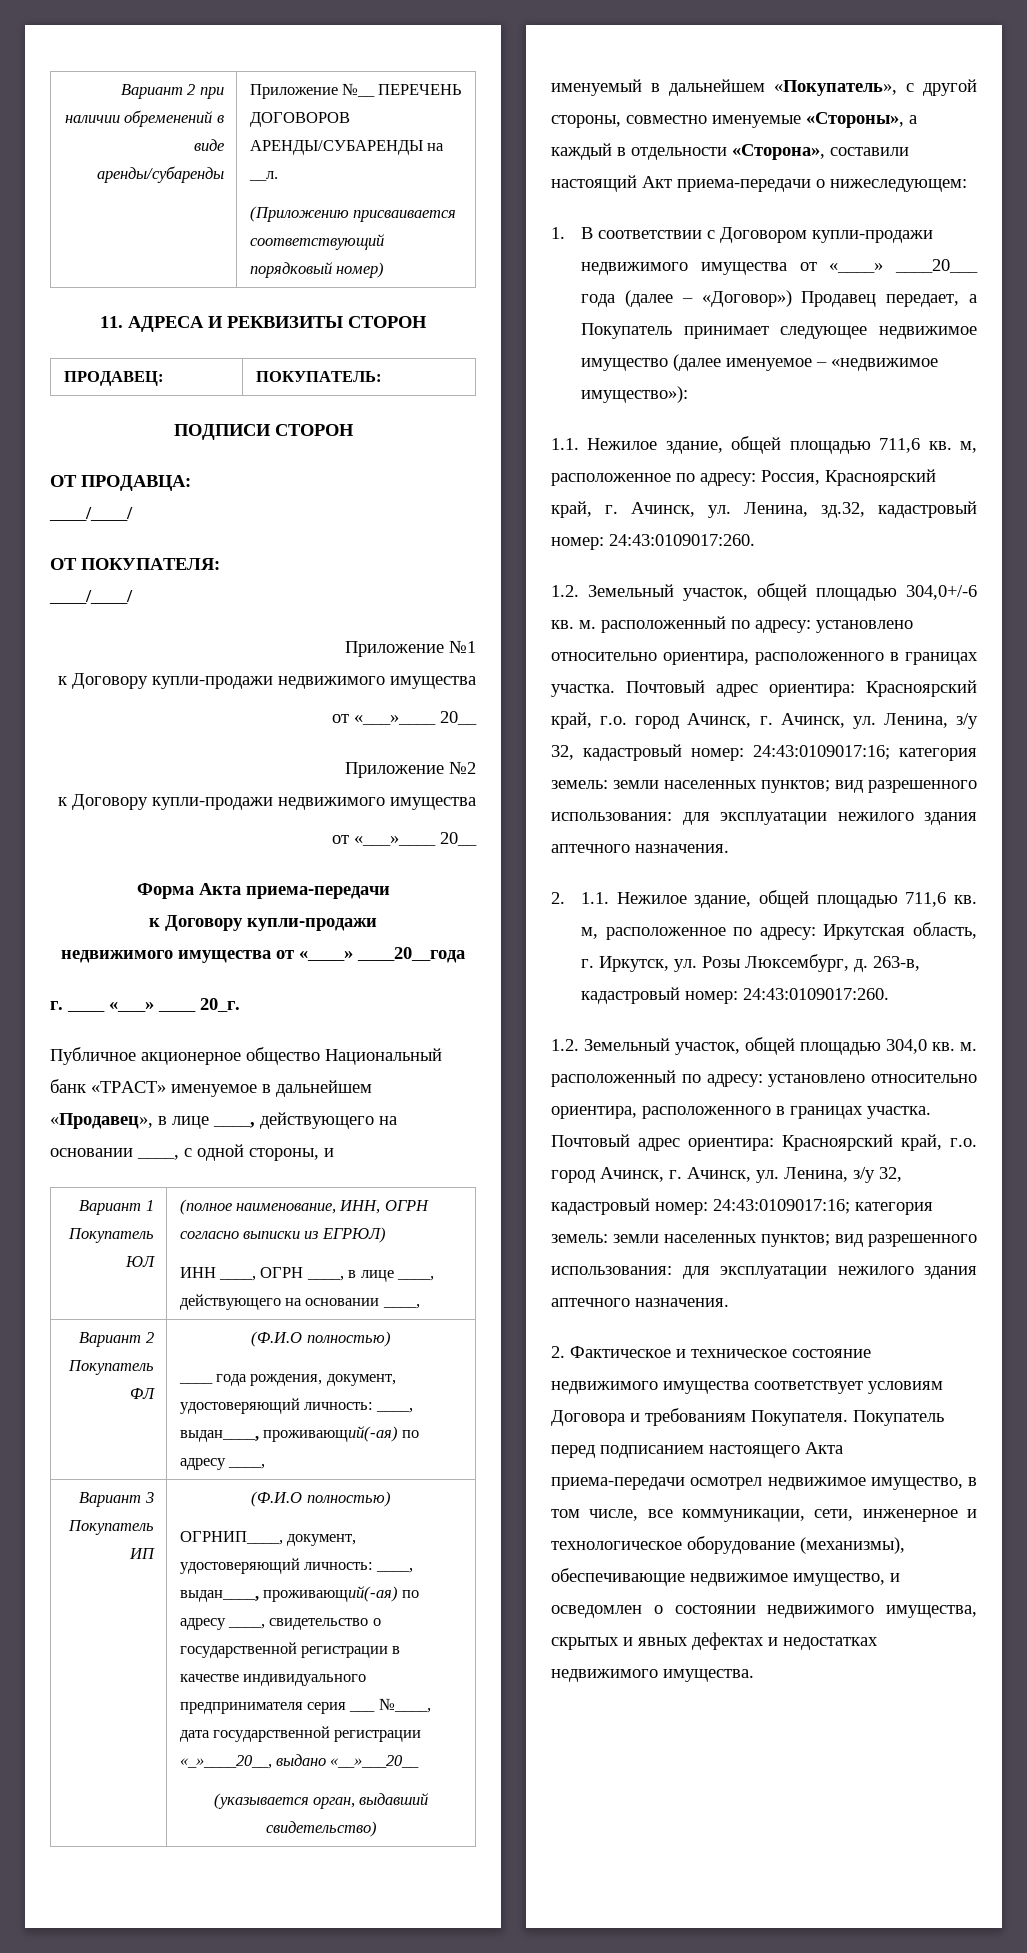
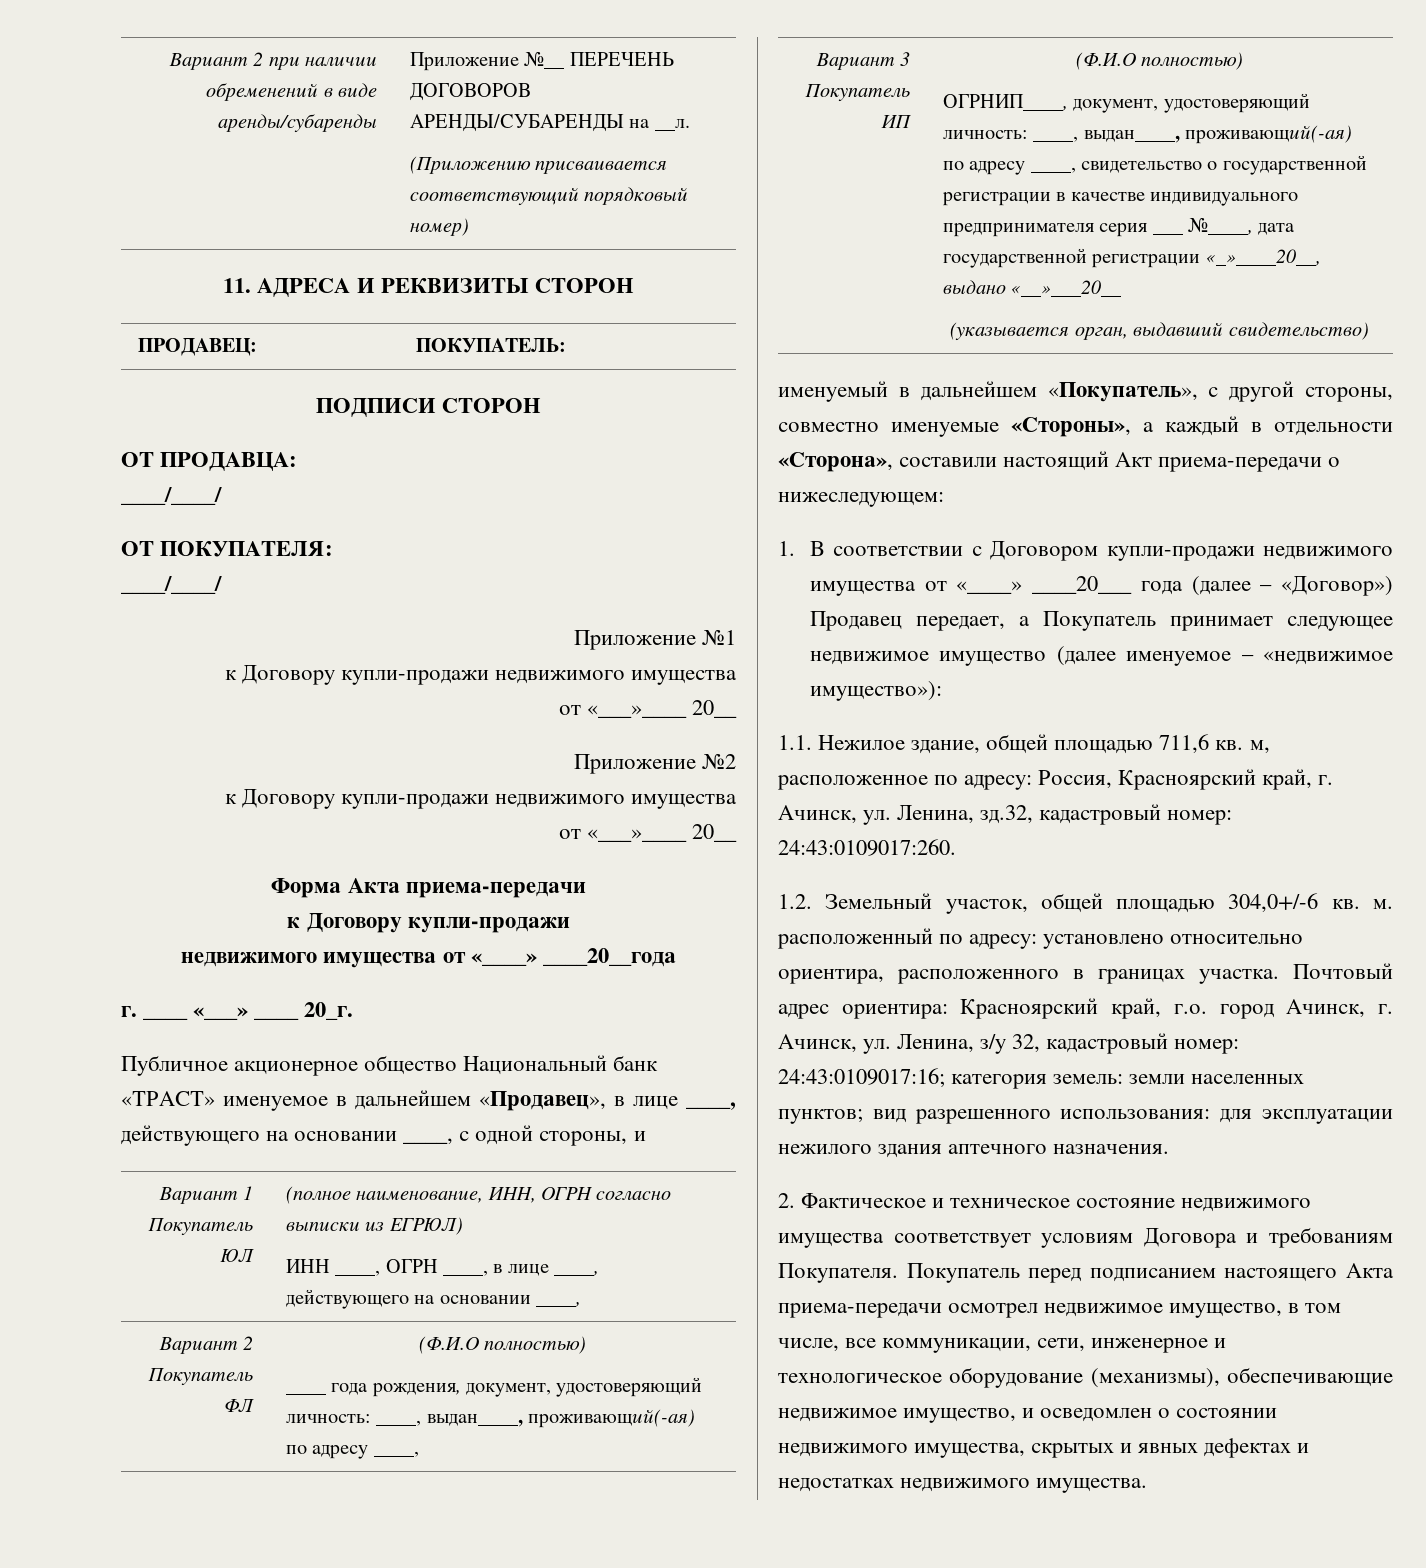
- 2. 1.1. Нежилое здание, общей площадью 711,6 кв. м, расположенное по адресу: Иркутская область, г. Иркутск, ул. Розы Люксембург, д. 263-в, кадастровый номер: 24:43:0109017:260.
- 1.2. Земельный участок, общей площадью 304,0 кв. м. расположенный по адресу: установлено относительно ориентира, расположенного в границах участка. Почтовый адрес ориентира: Красноярский край, г.о. город Ачинск, г. Ачинск, ул. Ленина, з/у 32, кадастровый номер: 24:43:0109017:16; категория земель: земли населенных пунктов; вид разрешенного использования: для эксплуатации нежилого здания аптечного назначения.

